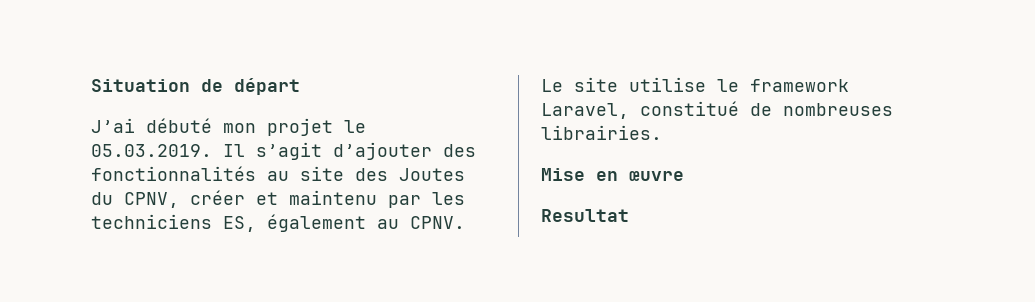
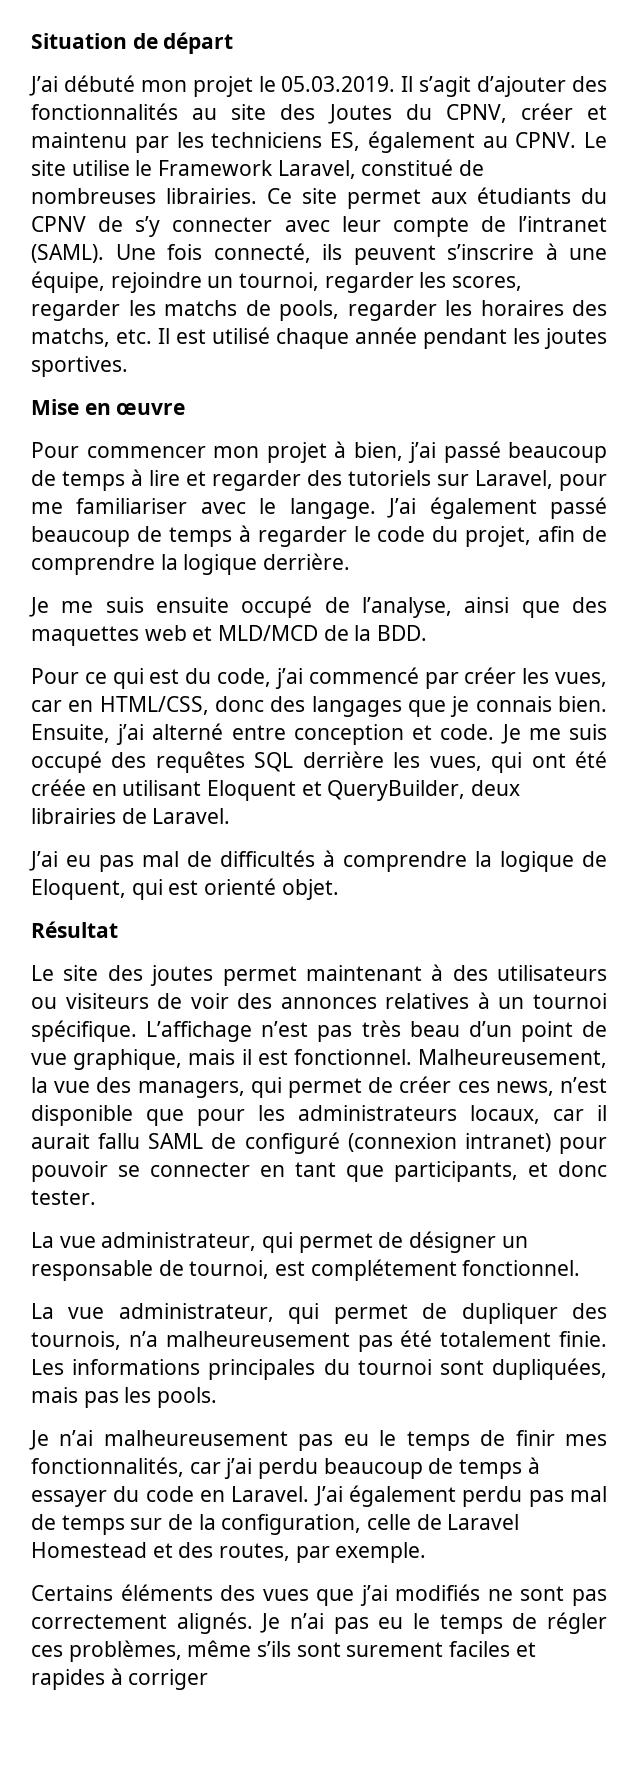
- Le site utilise le framework Laravel, constitué de nombreuses librairies.
+ Le site utilise le Framework Laravel, constitué de nombreuses librairies. Ce site permet aux étudiants du CPNV de s’y connecter avec leur compte de l’intranet (SAML). Une fois connecté, ils peuvent s’inscrire à une équipe, rejoindre un tournoi, regarder les scores, regarder les matchs de pools, regarder les horaires des matchs, etc. Il est utilisé chaque année pendant les joutes sportives.
  Mise en œuvre
- Resultat
+ Pour commencer mon projet à bien, j’ai passé beaucoup de temps à lire et regarder des tutoriels sur Laravel, pour me familiariser avec le langage. J’ai également passé beaucoup de temps à regarder le code du projet, afin de comprendre la logique derrière.
+ Je me suis ensuite occupé de l’analyse, ainsi que des maquettes web et MLD/MCD de la BDD.
+ Pour ce qui est du code, j’ai commencé par créer les vues, car en HTML/CSS, donc des langages que je connais bien. Ensuite, j’ai alterné entre conception et code. Je me suis occupé des requêtes SQL derrière les vues, qui ont été créée en utilisant Eloquent et QueryBuilder, deux librairies de Laravel.
+ J’ai eu pas mal de difficultés à comprendre la logique de Eloquent, qui est orienté objet.
+ Résultat
+ Le site des joutes permet maintenant à des utilisateurs ou visiteurs de voir des annonces relatives à un tournoi spécifique. L’affichage n’est pas très beau d’un point de vue graphique, mais il est fonctionnel. Malheureusement, la vue des managers, qui permet de créer ces news, n’est disponible que pour les administrateurs locaux, car il aurait fallu SAML de configuré (connexion intranet) pour pouvoir se connecter en tant que participants, et donc tester.
+ La vue administrateur, qui permet de désigner un responsable de tournoi, est complétement fonctionnel.
+ La vue administrateur, qui permet de dupliquer des tournois, n’a malheureusement pas été totalement finie. Les informations principales du tournoi sont dupliquées, mais pas les pools.
+ Je n’ai malheureusement pas eu le temps de finir mes fonctionnalités, car j’ai perdu beaucoup de temps à essayer du code en Laravel. J’ai également perdu pas mal de temps sur de la configuration, celle de Laravel Homestead et des routes, par exemple.
+ Certains éléments des vues que j’ai modifiés ne sont pas correctement alignés. Je n’ai pas eu le temps de régler ces problèmes, même s’ils sont surement faciles et rapides à corriger

